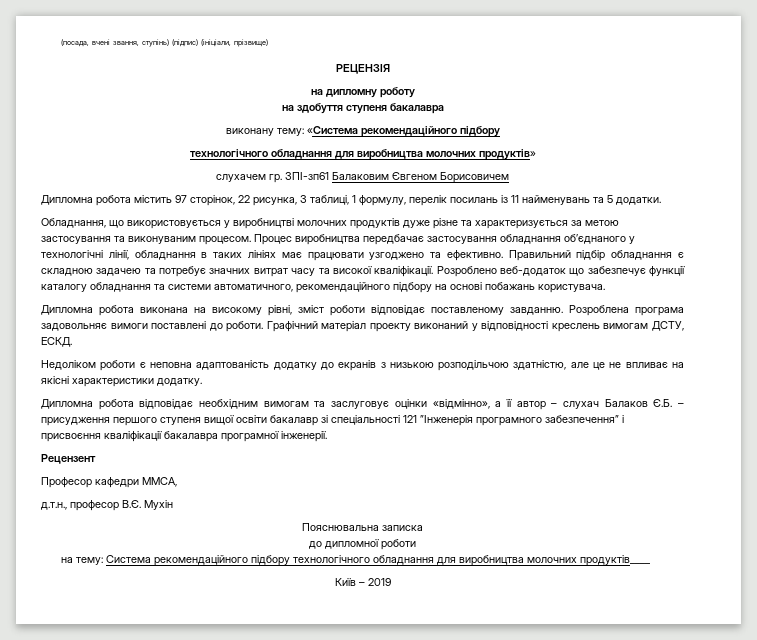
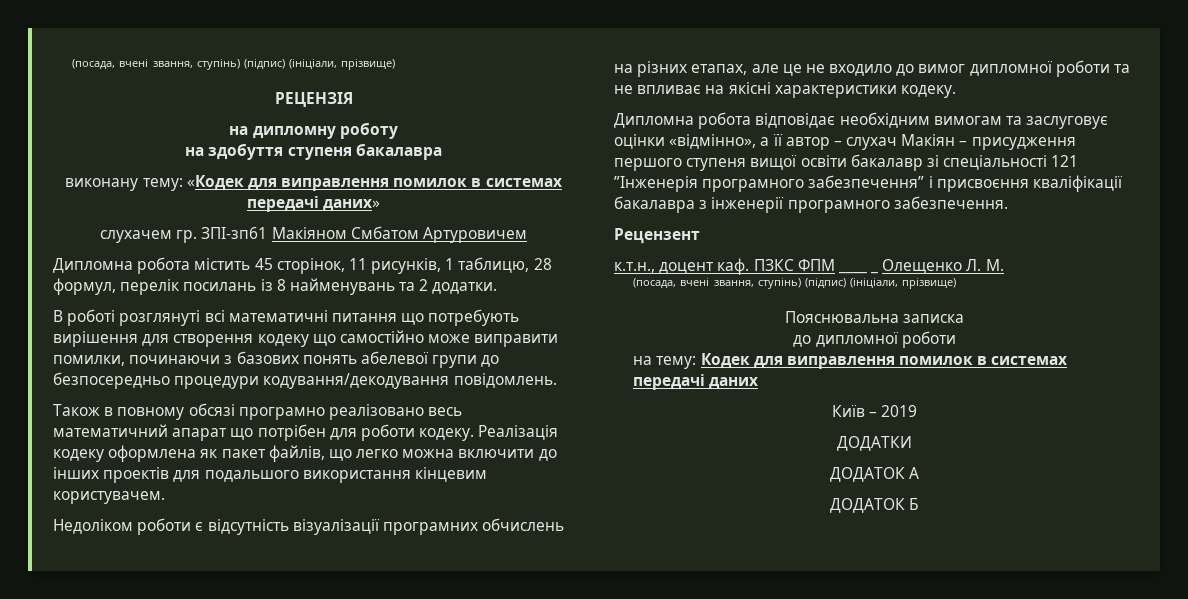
- виконану тему: «Система рекомендаційного підбору
- технологічного обладнання для виробництва молочних продуктів»
+ виконану тему: «Кодек для виправлення помилок в системах передачі даних»
- ЗПІ-зп61 Балаковим Євгеном Борисовичем
+ ЗПІ-зп61 Макіяном Смбатом Артуровичем
- Дипломна робота містить 97 сторінок, 22 рисунка, 3 таблиці, 1 формулу, перелік посилань із 11 найменувань та 5 додатки.
+ Дипломна робота містить 45 сторінок, 11 рисунків, 1 таблицю, 28 формул, перелік посилань із 8 найменувань та 2 додатки.
- Обладнання, що використовується у виробництві молочних продуктів дуже різне та характеризується за метою застосування та виконуваним процесом. Процес виробництва передбачає застосування обладнання об’єднаного у технологічні лінії, обладнання в таких лініях має працювати узгоджено та ефективно. Правильний підбір обладнання є складною задачею та потребує значних витрат часу та високої кваліфікації. Розроблено веб-додаток що забезпечує функції каталогу обладнання та системи автоматичного, рекомендаційного підбору на основі побажань користувача.
- Дипломна робота виконана на високому рівні, зміст роботи відповідає поставленому завданню. Розроблена програма задовольняє вимоги поставлені до роботи. Графічний матеріал проекту виконаний у відповідності креслень вимогам ДСТУ, ЕСКД.
- Недоліком роботи є неповна адаптованість додатку до екранів з низькою розподільчою здатністю, але це не впливає на якісні характеристики додатку.
+ В роботі розглянуті всі математичні питання що потребують вирішення для створення кодеку що самостійно може виправити помилки, починаючи з базових понять абелевої групи до безпосередньо процедури кодування/декодування повідомлень.
+ Також в повному обсязі програмно реалізовано весь математичний апарат що потрібен для роботи кодеку. Реалізація кодеку оформлена як пакет файлів, що легко можна включити до інших проектів для подальшого використання кінцевим користувачем.
+ Недоліком роботи є відсутність візуалізації програмних обчислень на різних етапах, але це не входило до вимог дипломної роботи та не впливає на якісні характеристики кодеку.
- Дипломна робота відповідає необхідним вимогам та заслуговує оцінки «відмінно», а її автор – слухач Балаков Є.Б. – присудження першого ступеня вищої освіти бакалавр зі спеціальності 121 ”Інженерія програмного забезпечення” і присвоєння кваліфікації бакалавра програмної інженерії.
+ Дипломна робота відповідає необхідним вимогам та заслуговує оцінки «відмінно», а її автор – слухач Макіян – присудження першого ступеня вищої освіти бакалавр зі спеціальності 121 ”Інженерія програмного забезпечення” і присвоєння кваліфікації бакалавра з інженерії програмного забезпечення.
  Рецензент
- Професор кафедри ММСА,
- д.т.н., професор В.Є. Мухін
+ к.т.н., доцент каф. ПЗКС ФПМ ____ _ Олещенко Л. М.
+ (посада, вчені звання, ступінь) (підпис) (ініціали, прізвище)
- на тему: Система рекомендаційного підбору технологічного обладнання для виробництва молочних продуктів____
+ на тему: Кодек для виправлення помилок в системах передачі даних
  Київ – 2019
+ ДОДАТКИ
+ ДОДАТОК А
+ ДОДАТОК Б

